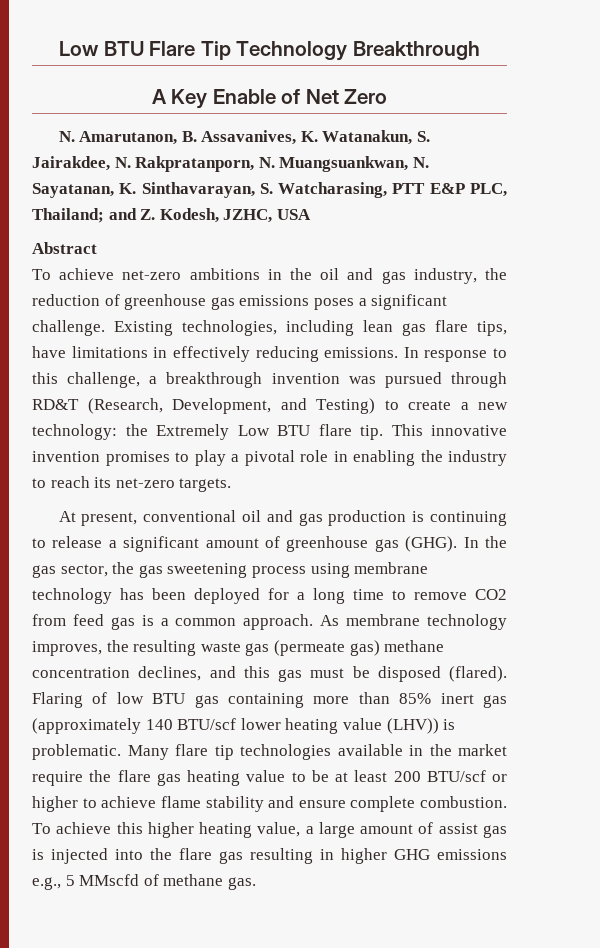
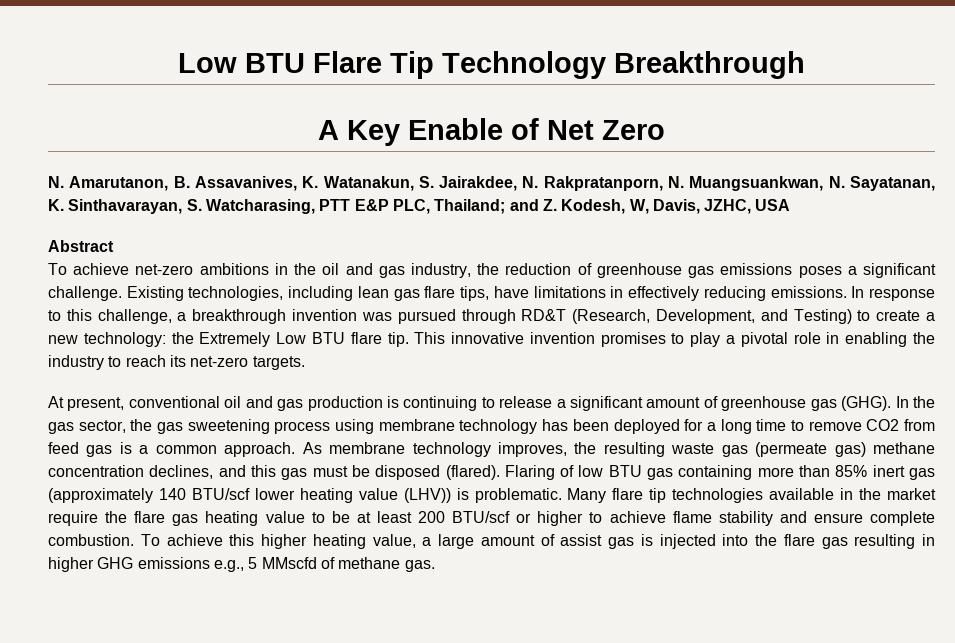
- N. Amarutanon, B. Assavanives, K. Watanakun, S. Jairakdee, N. Rakpratanporn, N. Muangsuankwan, N. Sayatanan, K. Sinthavarayan, S. Watcharasing, PTT E&P PLC, Thailand; and Z. Kodesh, JZHC, USA
+ N. Amarutanon, B. Assavanives, K. Watanakun, S. Jairakdee, N. Rakpratanporn, N. Muangsuankwan, N. Sayatanan, K. Sinthavarayan, S. Watcharasing, PTT E&P PLC, Thailand; and Z. Kodesh, W, Davis, JZHC, USA

